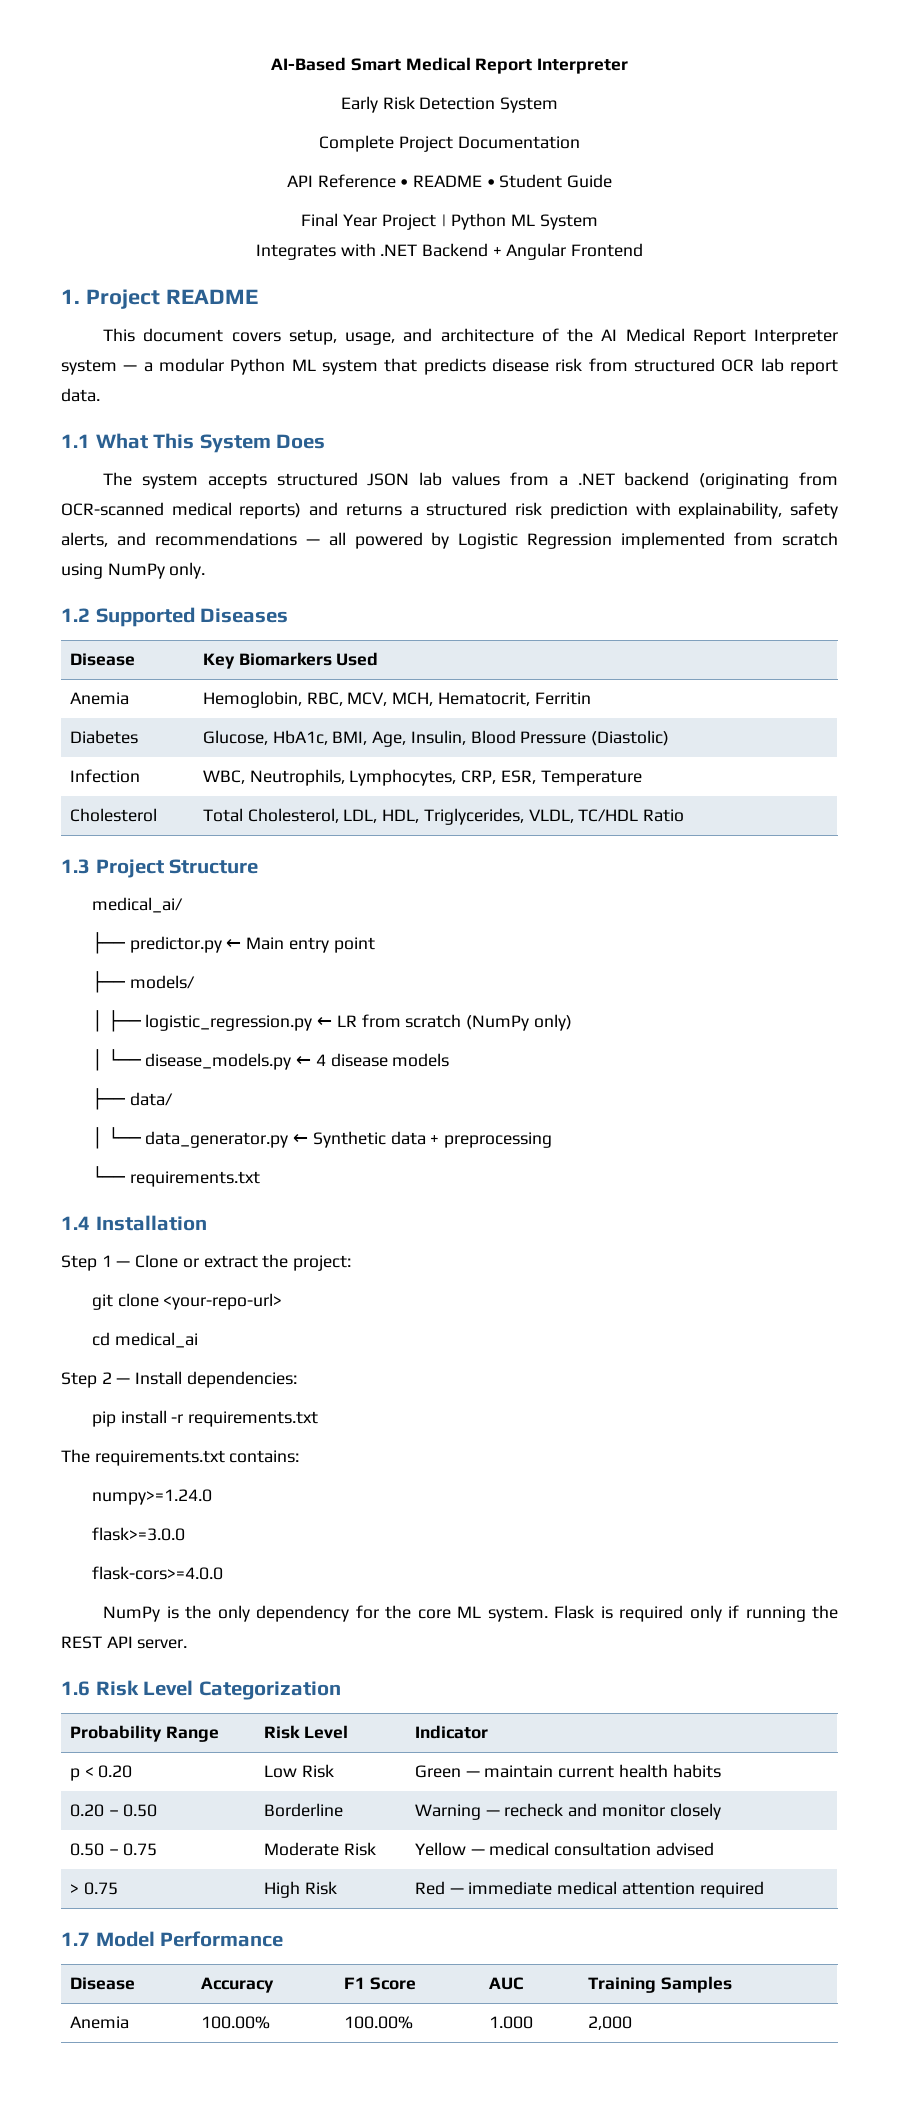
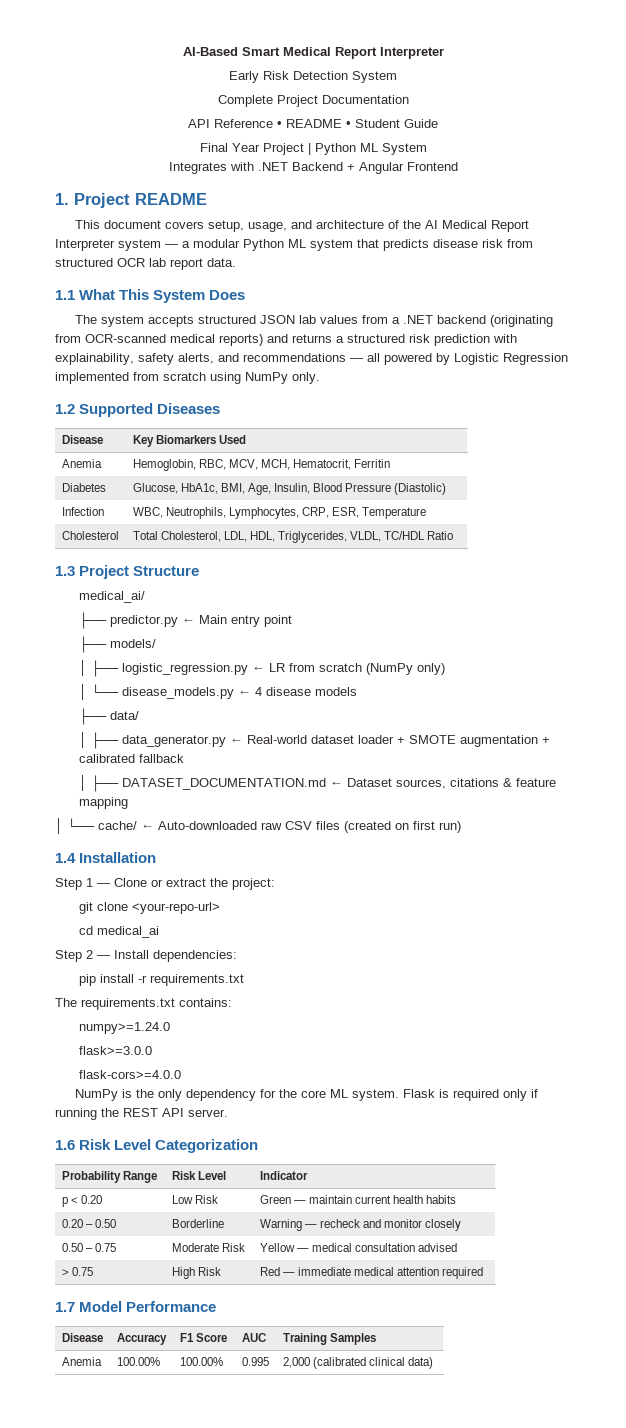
- │ └── data_generator.py ← Synthetic data + preprocessing
- └── requirements.txt
+ │ ├── data_generator.py ← Real-world dataset loader + SMOTE augmentation + calibrated fallback
+ │ ├── DATASET_DOCUMENTATION.md ← Dataset sources, citations & feature mapping
+ │ └── cache/ ← Auto-downloaded raw CSV files (created on first run)
- Anemia | 100.00% | 100.00% | 1.000 | 2,000
+ Anemia | 100.00% | 100.00% | 0.995 | 2,000 (calibrated clinical data)

